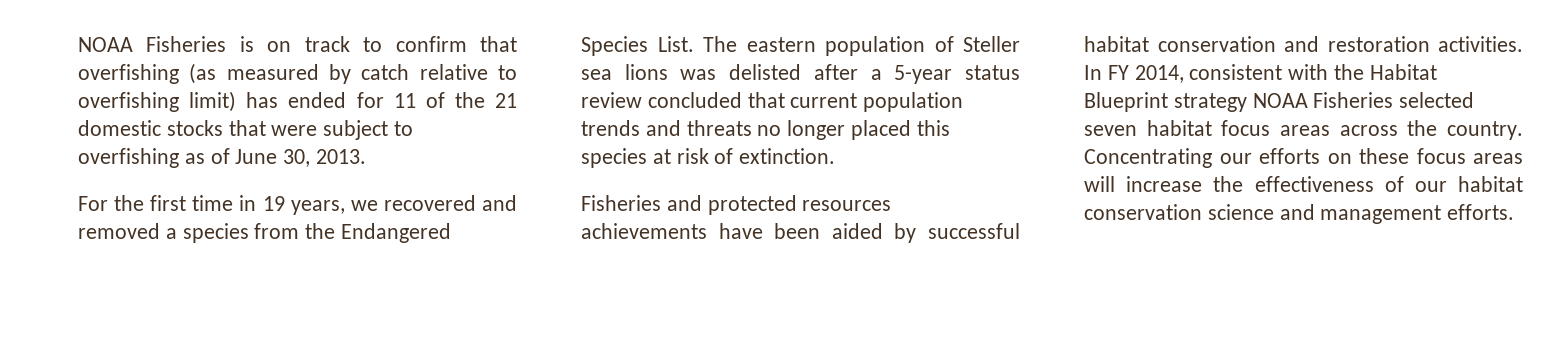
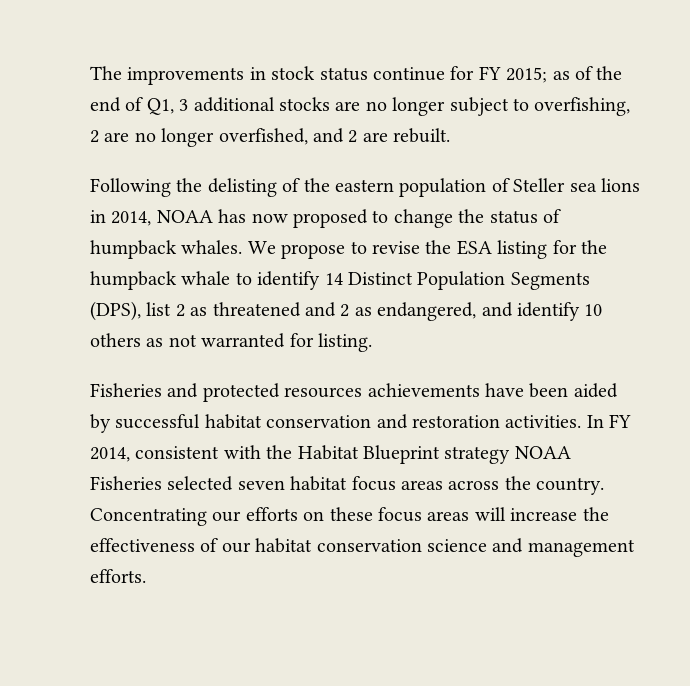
- NOAA Fisheries is on track to confirm that overfishing (as measured by catch relative to overfishing limit) has ended for 11 of the 21 domestic stocks that were subject to overfishing as of June 30, 2013.
- For the first time in 19 years, we recovered and removed a species from the Endangered Species List. The eastern population of Steller sea lions was delisted after a 5-year status review concluded that current population trends and threats no longer placed this species at risk of extinction.
+ The improvements in stock status continue for FY 2015; as of the end of Q1, 3 additional stocks are no longer subject to overfishing, 2 are no longer overfished, and 2 are rebuilt.
+ Following the delisting of the eastern population of Steller sea lions in 2014, NOAA has now proposed to change the status of humpback whales. We propose to revise the ESA listing for the humpback whale to identify 14 Distinct Population Segments (DPS), list 2 as threatened and 2 as endangered, and identify 10 others as not warranted for listing.

